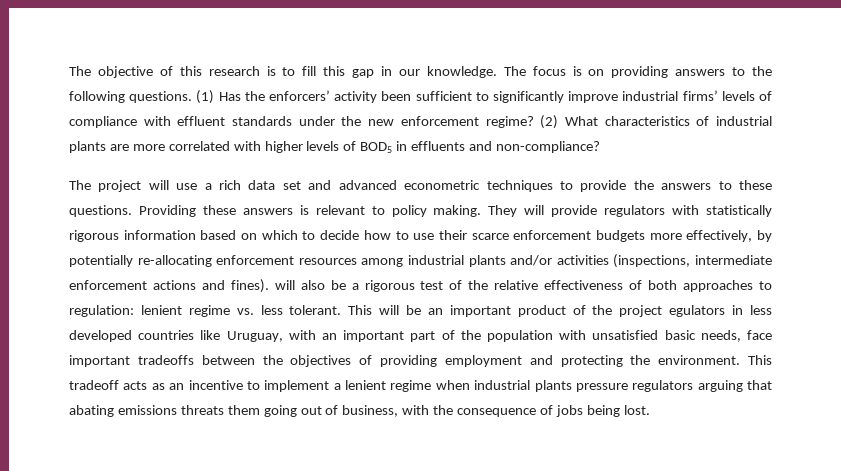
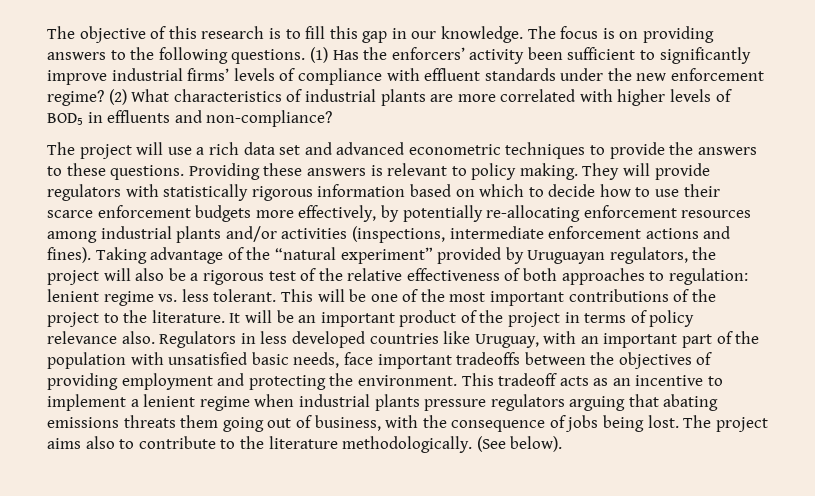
- They will provide regulators with statistically rigorous information based on which to decide how to use their scarce enforcement budgets more effectively, by potentially re-allocating enforcement resources among industrial plants and/or activities (inspections, intermediate enforcement actions and fines). will also be a rigorous test of the relative effectiveness of both approaches to regulation: lenient regime vs. less tolerant.
+ They will provide regulators with statistically rigorous information based on which to decide how to use their scarce enforcement budgets more effectively, by potentially re-allocating enforcement resources among industrial plants and/or activities (inspections, intermediate enforcement actions and fines). Taking advantage of the “natural experiment” provided by Uruguayan regulators, the project will also be a rigorous test of the relative effectiveness of both approaches to regulation: lenient regime vs. less tolerant.
- This will be an important product of the project egulators in less developed countries like Uruguay, with an important part of the population with unsatisfied basic needs, face important tradeoffs between the objectives of providing employment and protecting the environment.
+ This will be one of the most important contributions of the project to the literature. It will be an important product of the project in terms of policy relevance also. Regulators in less developed countries like Uruguay, with an important part of the population with unsatisfied basic needs, face important tradeoffs between the objectives of providing employment and protecting the environment.
+ The project aims also to contribute to the literature methodologically. (See below).

